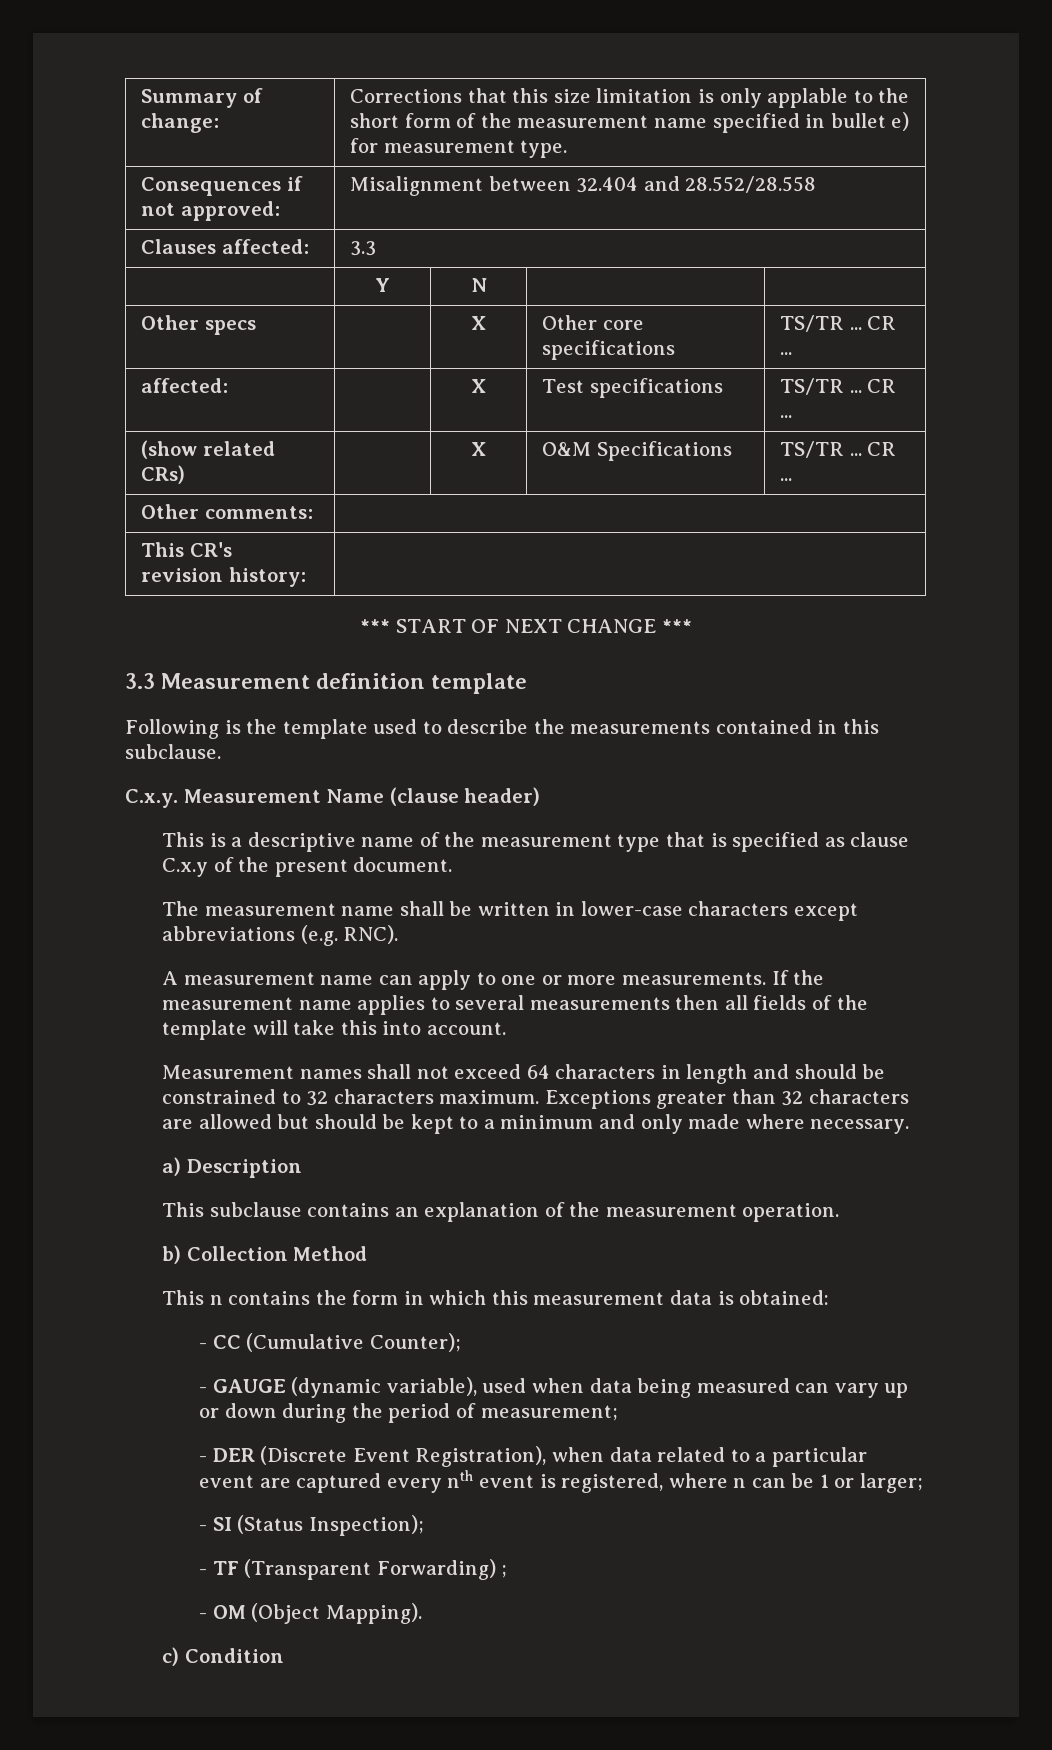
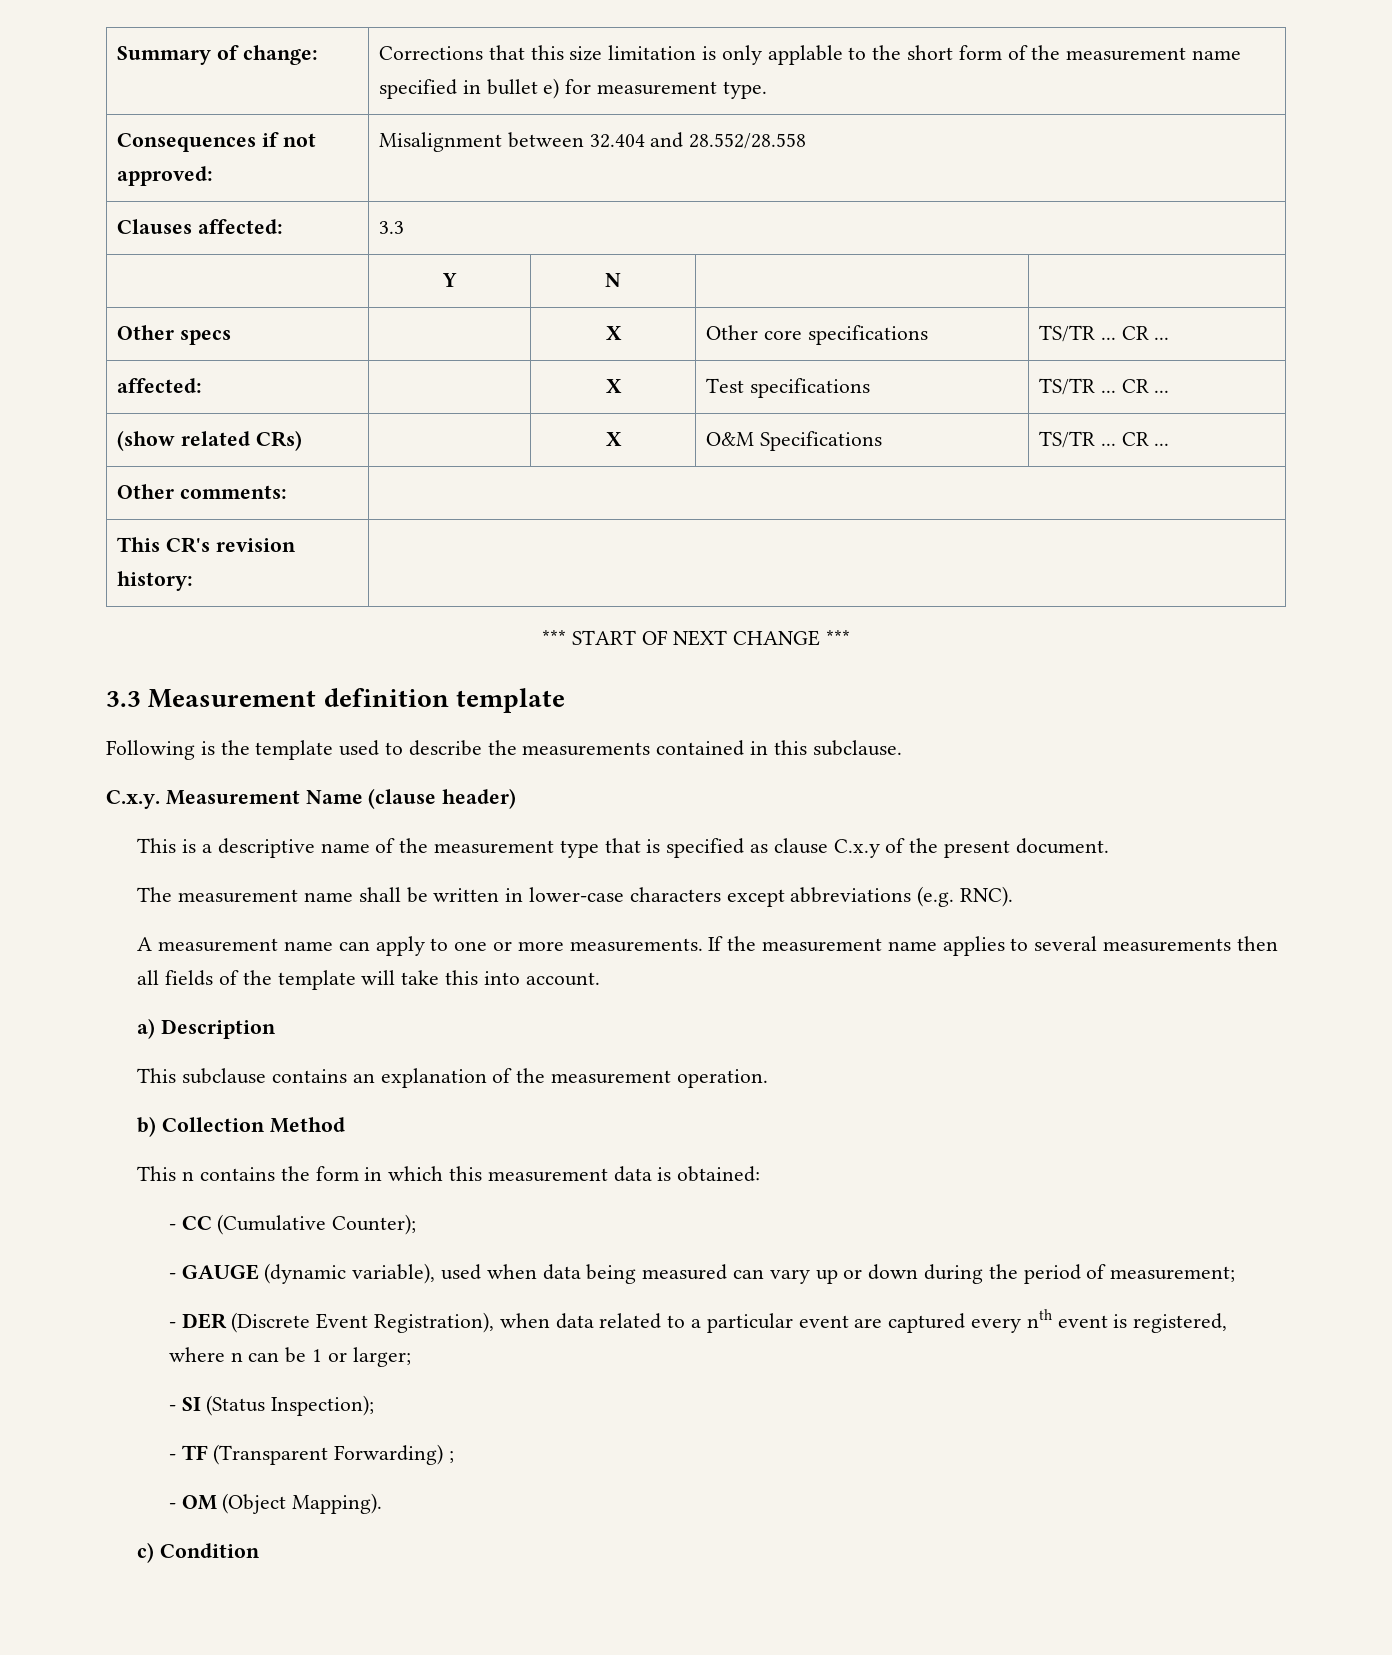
- Measurement names shall not exceed 64 characters in length and should be constrained to 32 characters maximum. Exceptions greater than 32 characters are allowed but should be kept to a minimum and only made where necessary.

